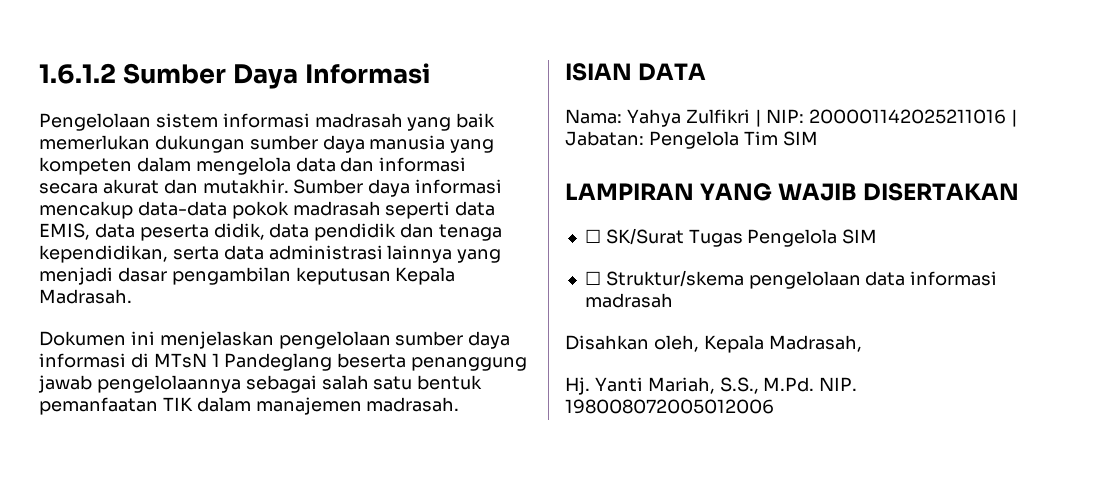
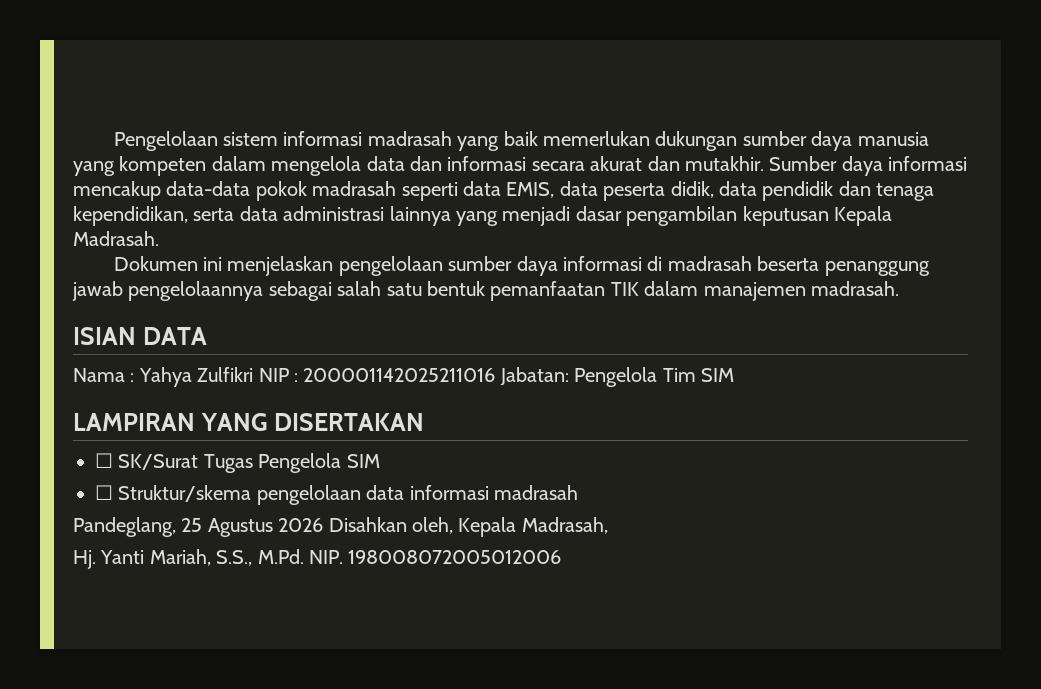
- 1.6.1.2 Sumber Daya Informasi
- Dokumen ini menjelaskan pengelolaan sumber daya informasi di MTsN 1 Pandeglang beserta penanggung jawab pengelolaannya sebagai salah satu bentuk pemanfaatan TIK dalam manajemen madrasah.
+ Dokumen ini menjelaskan pengelolaan sumber daya informasi di madrasah beserta penanggung jawab pengelolaannya sebagai salah satu bentuk pemanfaatan TIK dalam manajemen madrasah.
- Nama: Yahya Zulfikri | NIP: 200001142025211016 | Jabatan: Pengelola Tim SIM
+ Nama : Yahya Zulfikri NIP : 200001142025211016 Jabatan: Pengelola Tim SIM
- LAMPIRAN YANG WAJIB DISERTAKAN
+ LAMPIRAN YANG DISERTAKAN
- Disahkan oleh, Kepala Madrasah,
+ Pandeglang, 25 Agustus 2026 Disahkan oleh, Kepala Madrasah,

